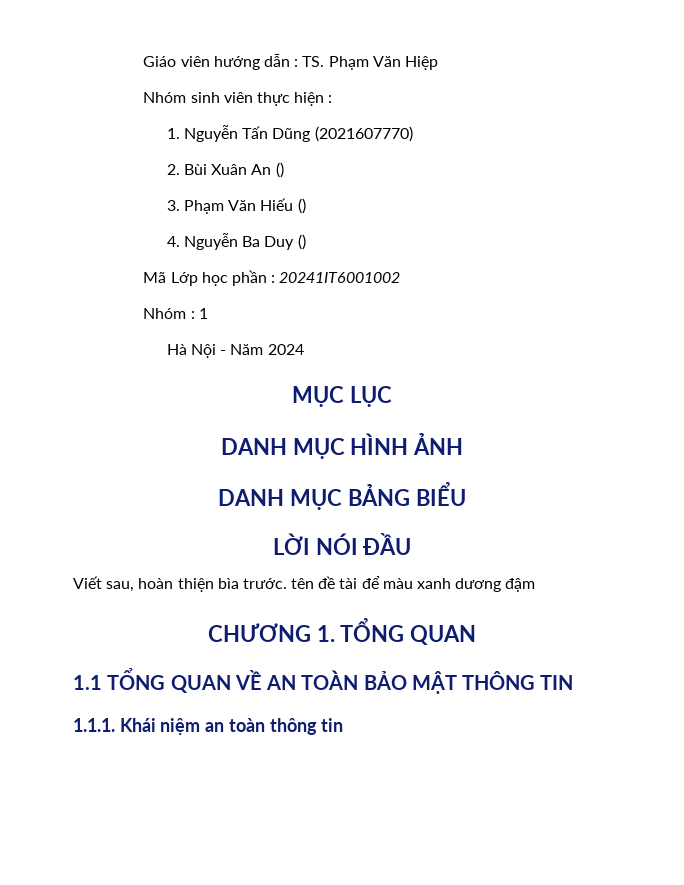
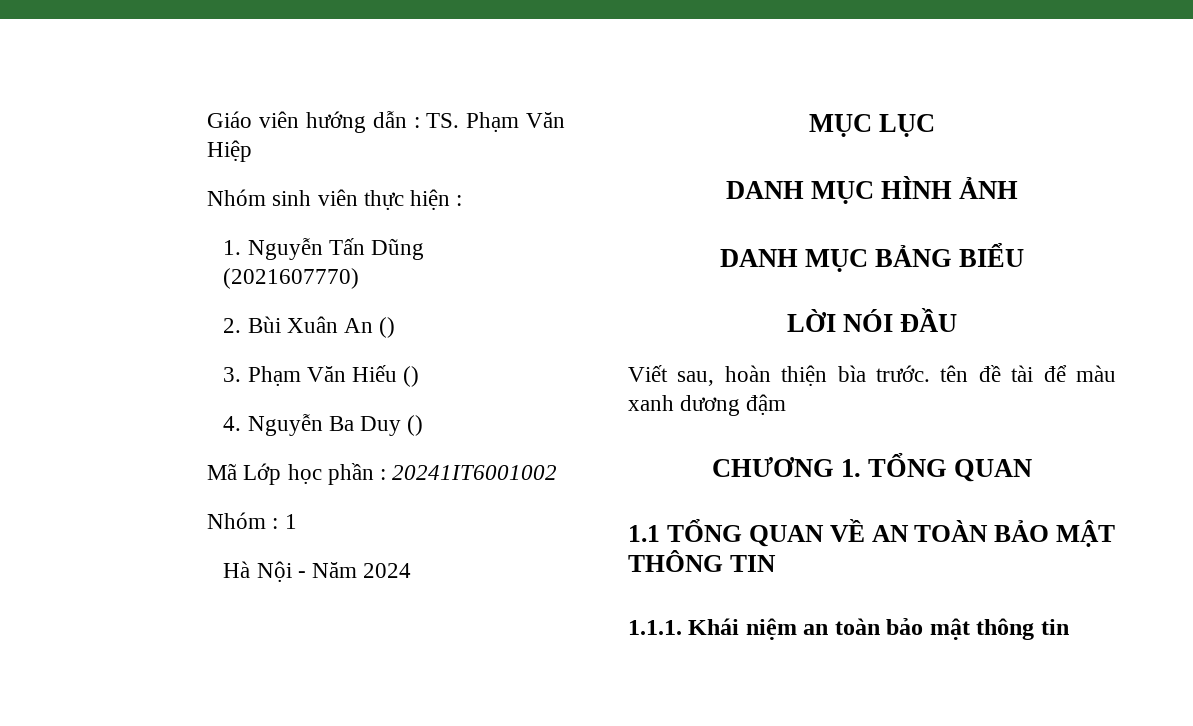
- 1.1.1. Khái niệm an toàn thông tin
+ 1.1.1. Khái niệm an toàn bảo mật thông tin

